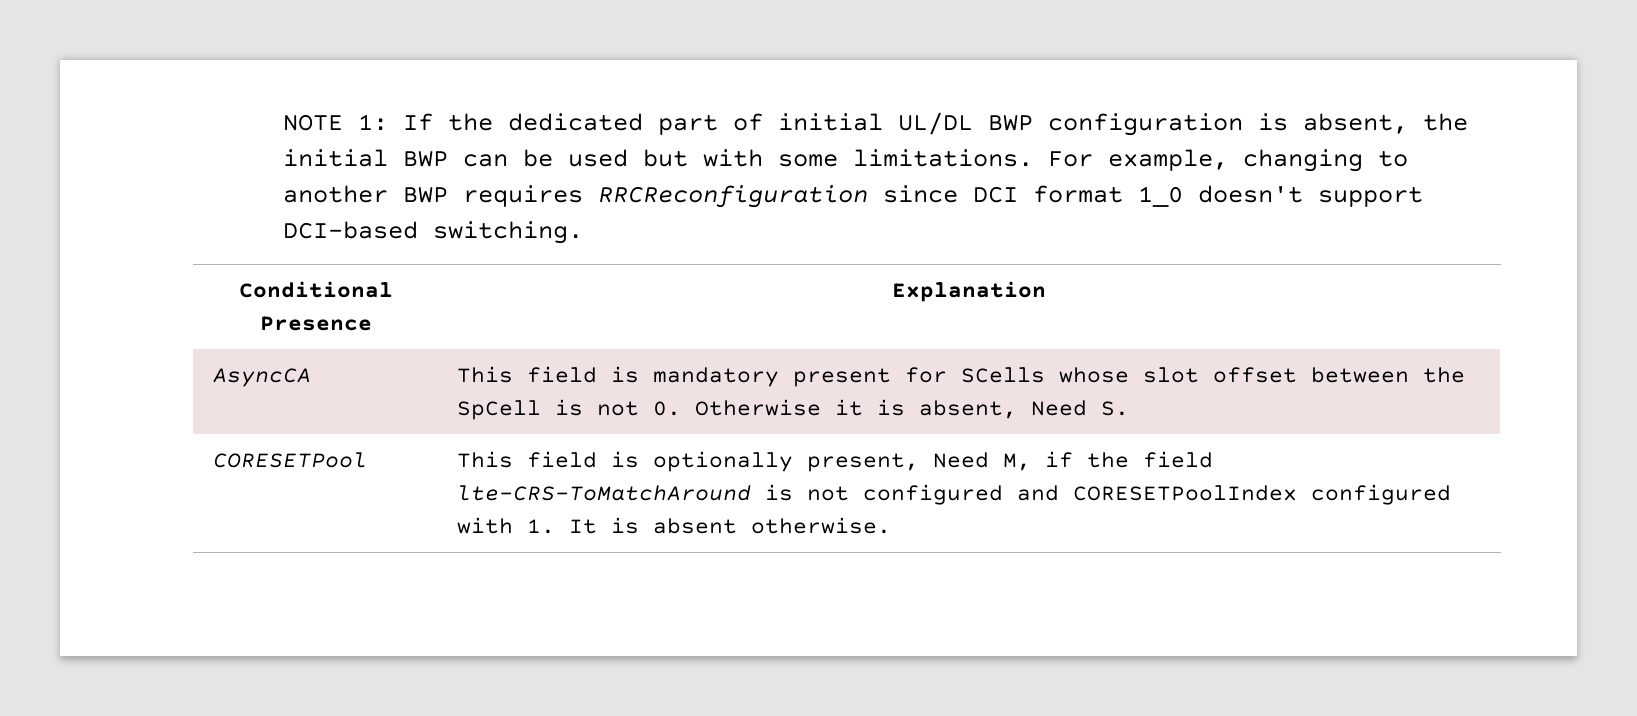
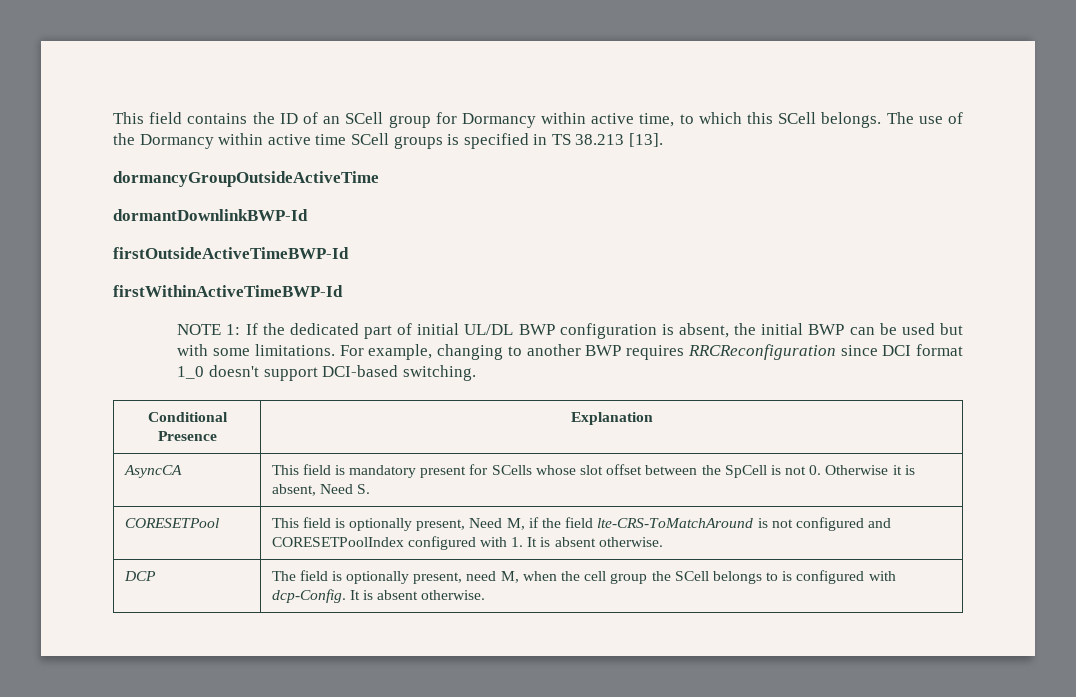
+ This field contains the ID of an SCell group for Dormancy within active time, to which this SCell belongs. The use of the Dormancy within active time SCell groups is specified in TS 38.213 [13].
+ dormancyGroupOutsideActiveTime
+ dormantDownlinkBWP-Id
+ firstOutsideActiveTimeBWP-Id
+ firstWithinActiveTimeBWP-Id
+ DCP | The field is optionally present, need M, when the cell group the SCell belongs to is configured with dcp-Config. It is absent otherwise.

